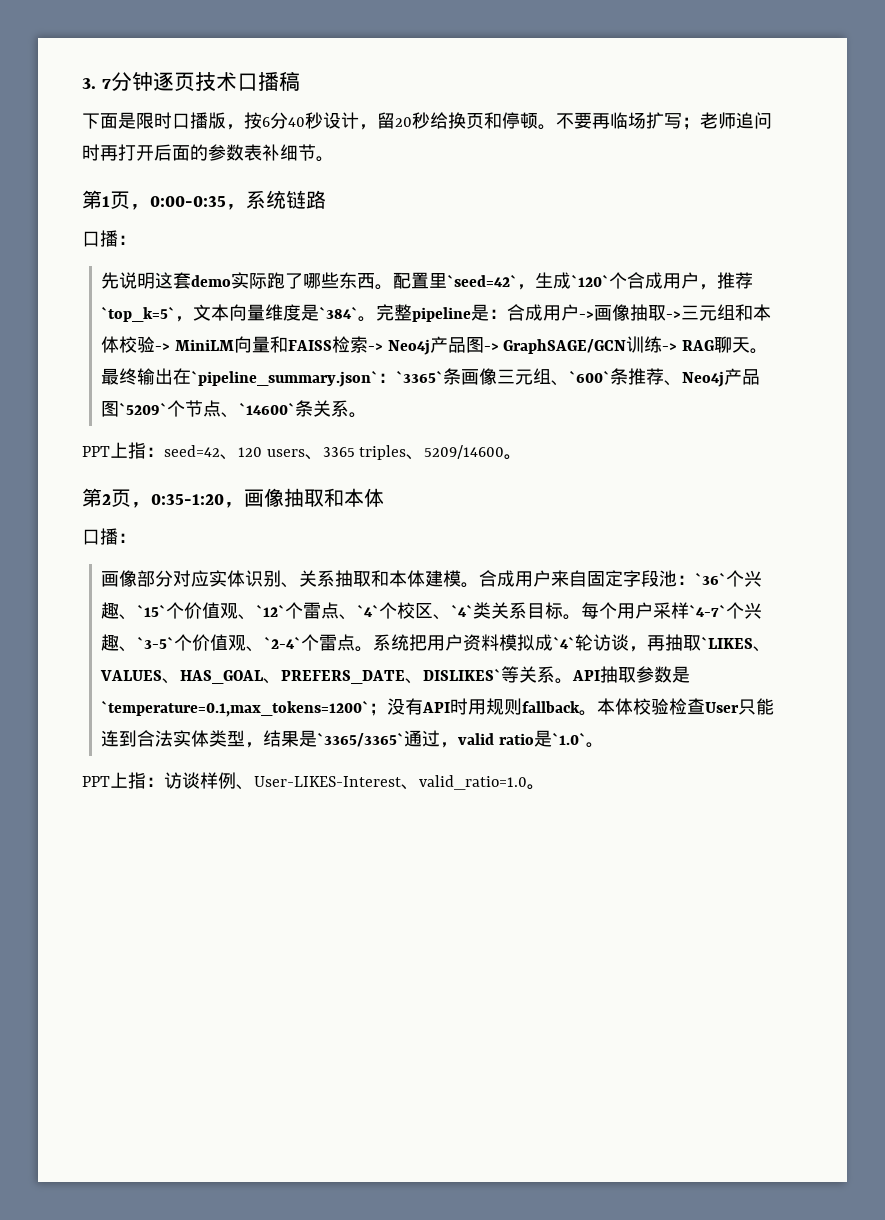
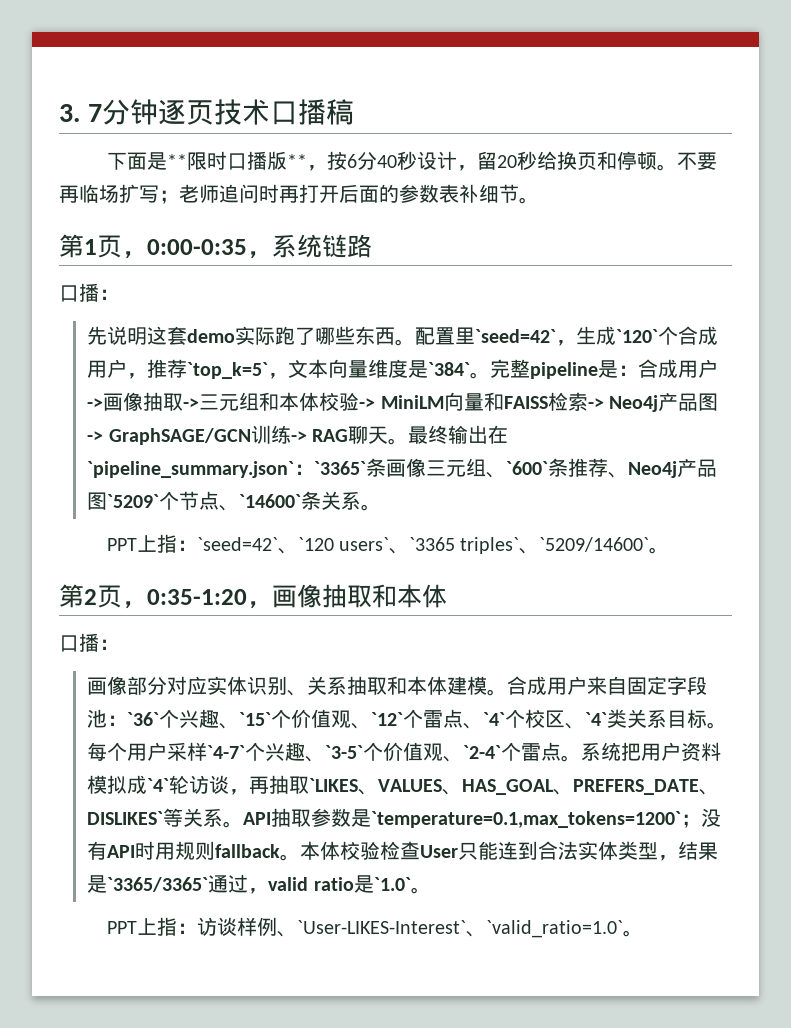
- 下面是限时口播版，按6分40秒设计，留20秒给换页和停顿。
+ 下面是**限时口播版**，按6分40秒设计，留20秒给换页和停顿。
- PPT上指：seed=42、120 users、3365 triples、5209/14600。
+ PPT上指：`seed=42`、`120 users`、`3365 triples`、`5209/14600`。
- PPT上指：访谈样例、User-LIKES-Interest、valid_ratio=1.0。
+ PPT上指：访谈样例、`User-LIKES-Interest`、`valid_ratio=1.0`。

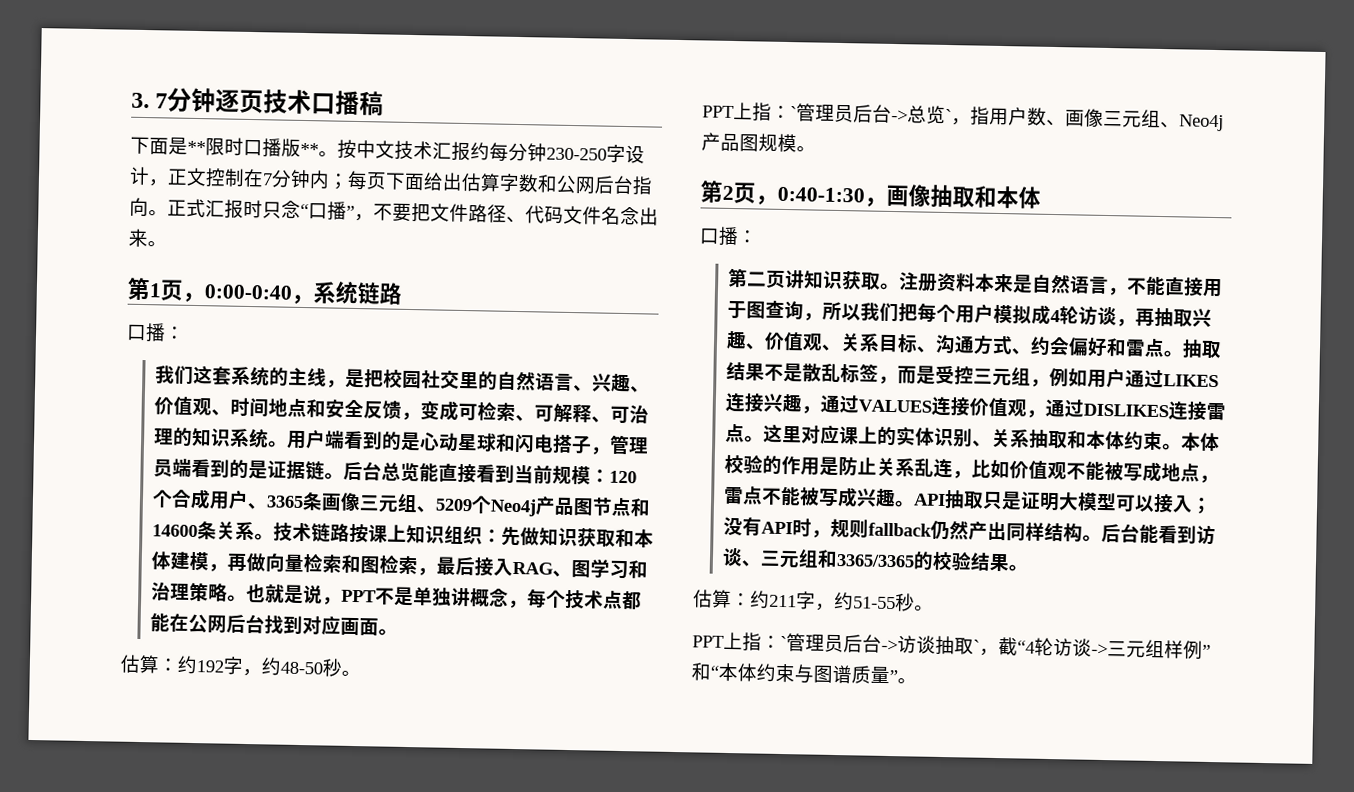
- 下面是**限时口播版**，按6分40秒设计，留20秒给换页和停顿。不要再临场扩写；老师追问时再打开后面的参数表补细节。
+ 下面是**限时口播版**。按中文技术汇报约每分钟230-250字设计，正文控制在7分钟内；每页下面给出估算字数和公网后台指向。正式汇报时只念“口播”，不要把文件路径、代码文件名念出来。
- 第1页，0:00-0:35，系统链路
+ 第1页，0:00-0:40，系统链路
- 先说明这套demo实际跑了哪些东西。配置里`seed=42`，生成`120`个合成用户，推荐`top_k=5`，文本向量维度是`384`。完整pipeline是：合成用户->画像抽取->三元组和本体校验-> MiniLM向量和FAISS检索-> Neo4j产品图-> GraphSAGE/GCN训练-> RAG聊天。最终输出在`pipeline_summary.json`：`3365`条画像三元组、`600`条推荐、Neo4j产品图`5209`个节点、`14600`条关系。
- PPT上指：`seed=42`、`120 users`、`3365 triples`、`5209/14600`。
+ 我们这套系统的主线，是把校园社交里的自然语言、兴趣、价值观、时间地点和安全反馈，变成可检索、可解释、可治理的知识系统。用户端看到的是心动星球和闪电搭子，管理员端看到的是证据链。后台总览能直接看到当前规模：120个合成用户、3365条画像三元组、5209个Neo4j产品图节点和14600条关系。技术链路按课上知识组织：先做知识获取和本体建模，再做向量检索和图检索，最后接入RAG、图学习和治理策略。也就是说，PPT不是单独讲概念，每个技术点都能在公网后台找到对应画面。
+ 估算：约192字，约48-50秒。
+ PPT上指：`管理员后台->总览`，指用户数、画像三元组、Neo4j产品图规模。
- 第2页，0:35-1:20，画像抽取和本体
+ 第2页，0:40-1:30，画像抽取和本体
- 画像部分对应实体识别、关系抽取和本体建模。合成用户来自固定字段池：`36`个兴趣、`15`个价值观、`12`个雷点、`4`个校区、`4`类关系目标。每个用户采样`4-7`个兴趣、`3-5`个价值观、`2-4`个雷点。系统把用户资料模拟成`4`轮访谈，再抽取`LIKES、VALUES、HAS_GOAL、PREFERS_DATE、DISLIKES`等关系。API抽取参数是`temperature=0.1,max_tokens=1200`；没有API时用规则fallback。本体校验检查User只能连到合法实体类型，结果是`3365/3365`通过，valid ratio是`1.0`。
- PPT上指：访谈样例、`User-LIKES-Interest`、`valid_ratio=1.0`。
+ 第二页讲知识获取。注册资料本来是自然语言，不能直接用于图查询，所以我们把每个用户模拟成4轮访谈，再抽取兴趣、价值观、关系目标、沟通方式、约会偏好和雷点。抽取结果不是散乱标签，而是受控三元组，例如用户通过LIKES连接兴趣，通过VALUES连接价值观，通过DISLIKES连接雷点。这里对应课上的实体识别、关系抽取和本体约束。本体校验的作用是防止关系乱连，比如价值观不能被写成地点，雷点不能被写成兴趣。API抽取只是证明大模型可以接入；没有API时，规则fallback仍然产出同样结构。后台能看到访谈、三元组和3365/3365的校验结果。
+ 估算：约211字，约51-55秒。
+ PPT上指：`管理员后台->访谈抽取`，截“4轮访谈->三元组样例”和“本体约束与图谱质量”。

